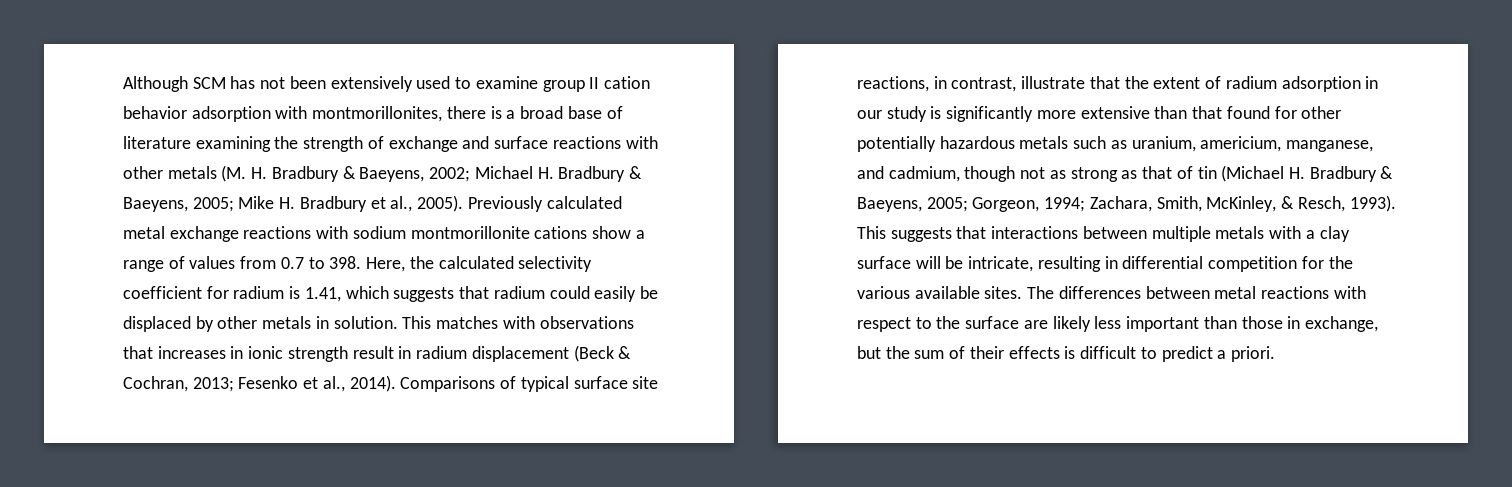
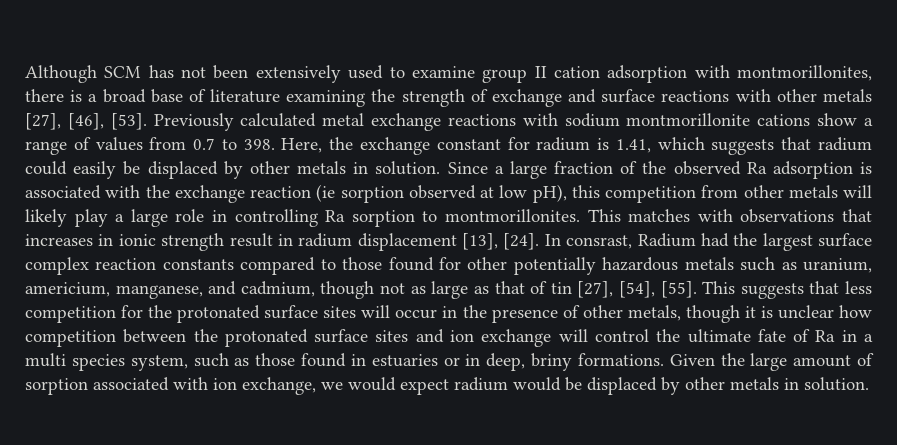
- Although SCM has not been extensively used to examine group II cation behavior adsorption with montmorillonites, there is a broad base of literature examining the strength of exchange and surface reactions with other metals (M. H. Bradbury & Baeyens, 2002; Michael H. Bradbury & Baeyens, 2005; Mike H. Bradbury et al., 2005).
+ Although SCM has not been extensively used to examine group II cation adsorption with montmorillonites, there is a broad base of literature examining the strength of exchange and surface reactions with other metals [27], [46], [53].
- Previously calculated metal exchange reactions with sodium montmorillonite cations show a range of values from 0.7 to 398. Here, the calculated selectivity coefficient for radium is 1.41, which suggests that radium could easily be displaced by other metals in solution.
+ Previously calculated metal exchange reactions with sodium montmorillonite cations show a range of values from 0.7 to 398. Here, the exchange constant for radium is 1.41, which suggests that radium could easily be displaced by other metals in solution.
+ Since a large fraction of the observed Ra adsorption is associated with the exchange reaction (ie sorption observed at low pH), this competition from other metals will likely play a large role in controlling Ra sorption to montmorillonites.
- This matches with observations that increases in ionic strength result in radium displacement (Beck & Cochran, 2013; Fesenko et al., 2014). Comparisons of typical surface site reactions, in contrast, illustrate that the extent of radium adsorption in our study is significantly more extensive than that found for other potentially hazardous metals such as uranium, americium, manganese, and cadmium, though not as strong as that of tin (Michael H. Bradbury & Baeyens, 2005; Gorgeon, 1994; Zachara, Smith, McKinley, & Resch, 1993). This suggests that interactions between multiple metals with a clay surface will be intricate, resulting in differential competition for the various available sites. The differences between metal reactions with respect to the surface are likely less important than those in exchange, but the sum of their effects is difficult to predict a priori.
+ This matches with observations that increases in ionic strength result in radium displacement [13], [24]. In consrast, Radium had the largest surface complex reaction constants compared to those found for other potentially hazardous metals such as uranium, americium, manganese, and cadmium, though not as large as that of tin [27], [54], [55]. This suggests that less competition for the protonated surface sites will occur in the presence of other metals, though it is unclear how competition between the protonated surface sites and ion exchange will control the ultimate fate of Ra in a multi species system, such as those found in estuaries or in deep, briny formations. Given the large amount of sorption associated with ion exchange, we would expect radium would be displaced by other metals in solution.

